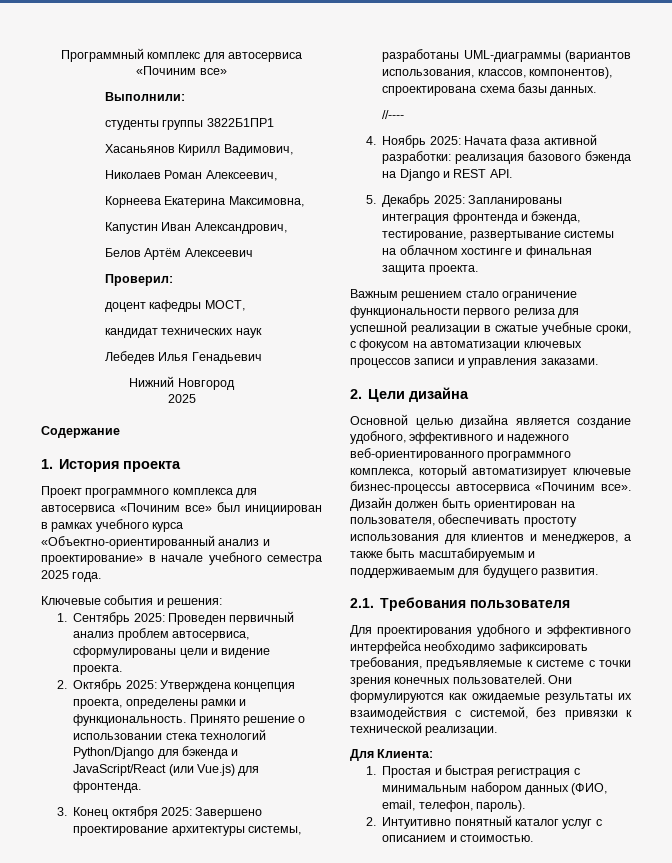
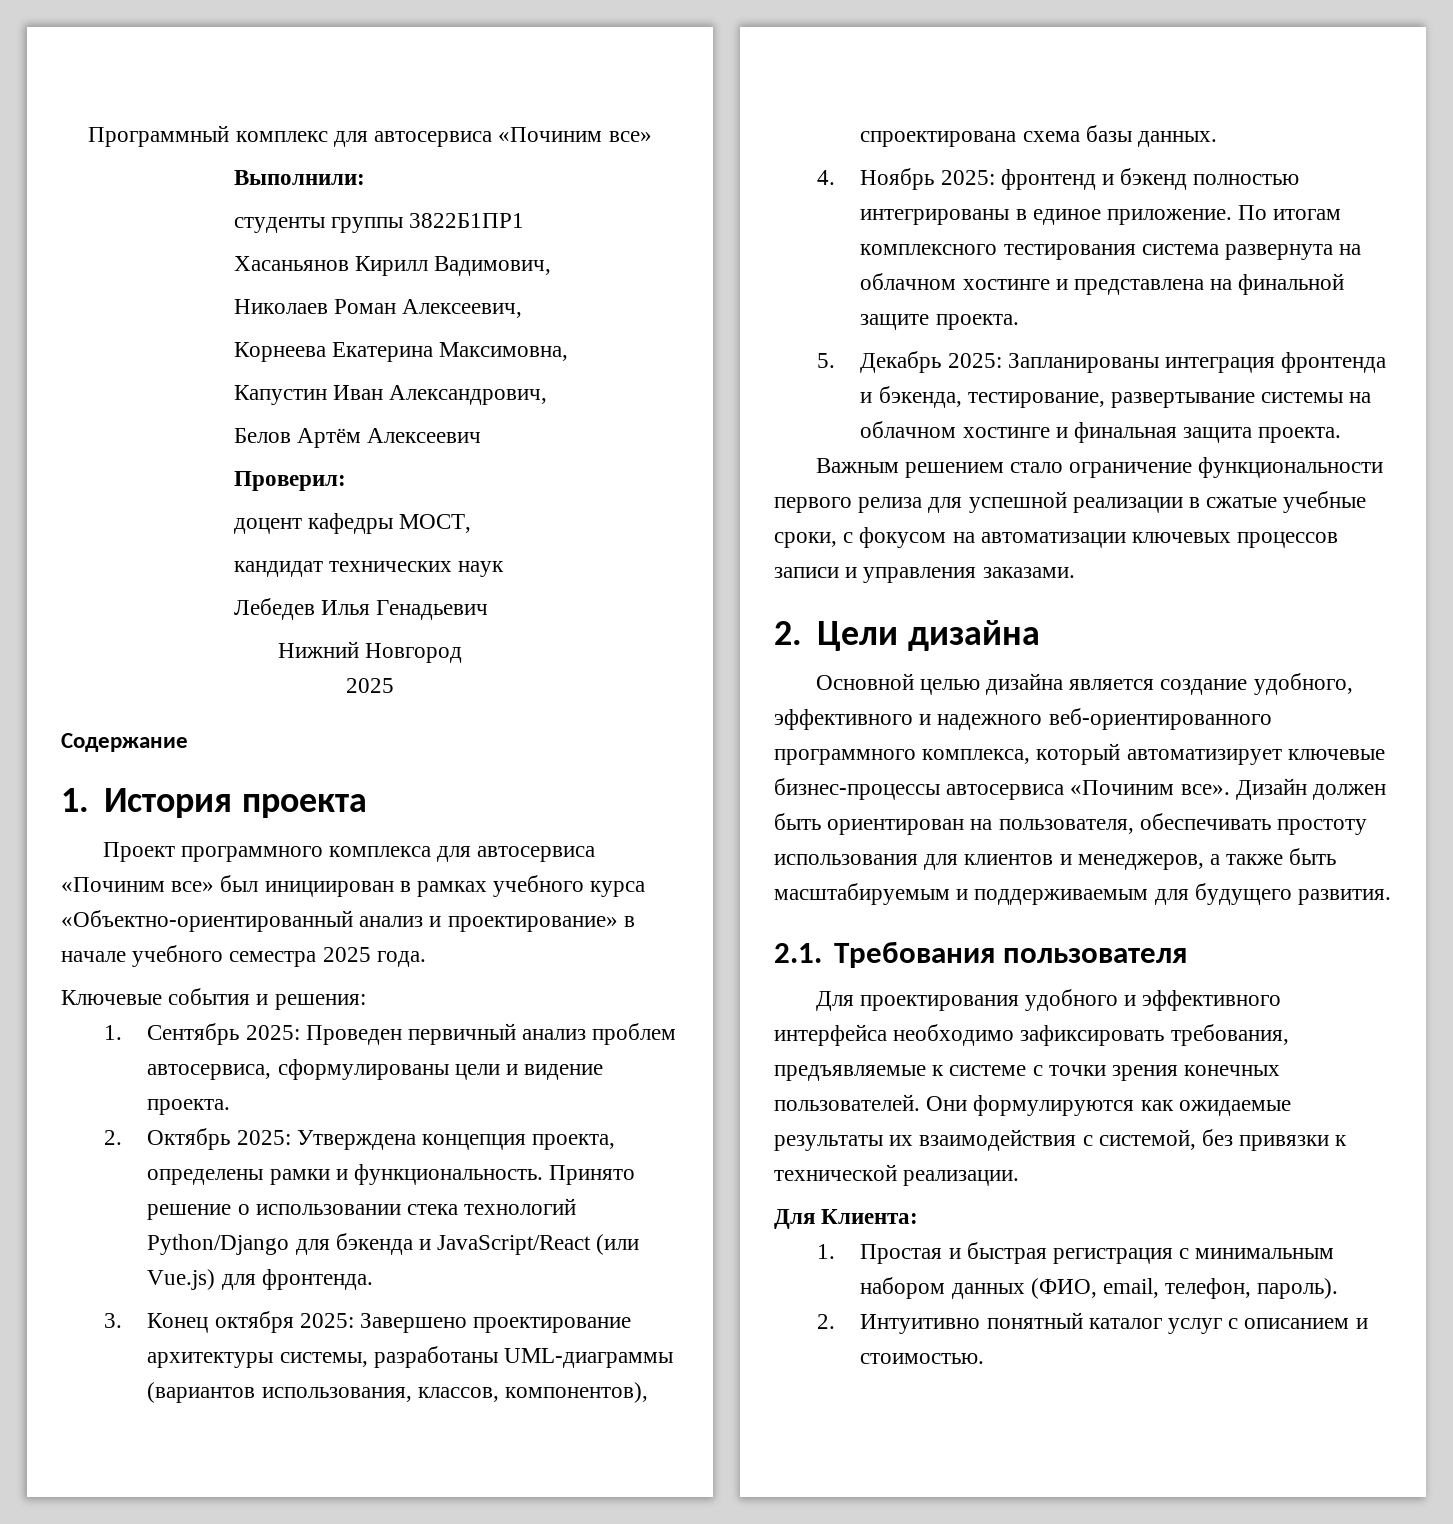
- //----
- 4. Ноябрь 2025: Начата фаза активной разработки: реализация базового бэкенда на Django и REST API.
+ 4. Ноябрь 2025: фронтенд и бэкенд полностью интегрированы в единое приложение. По итогам комплексного тестирования система развернута на облачном хостинге и представлена на финальной защите проекта.

